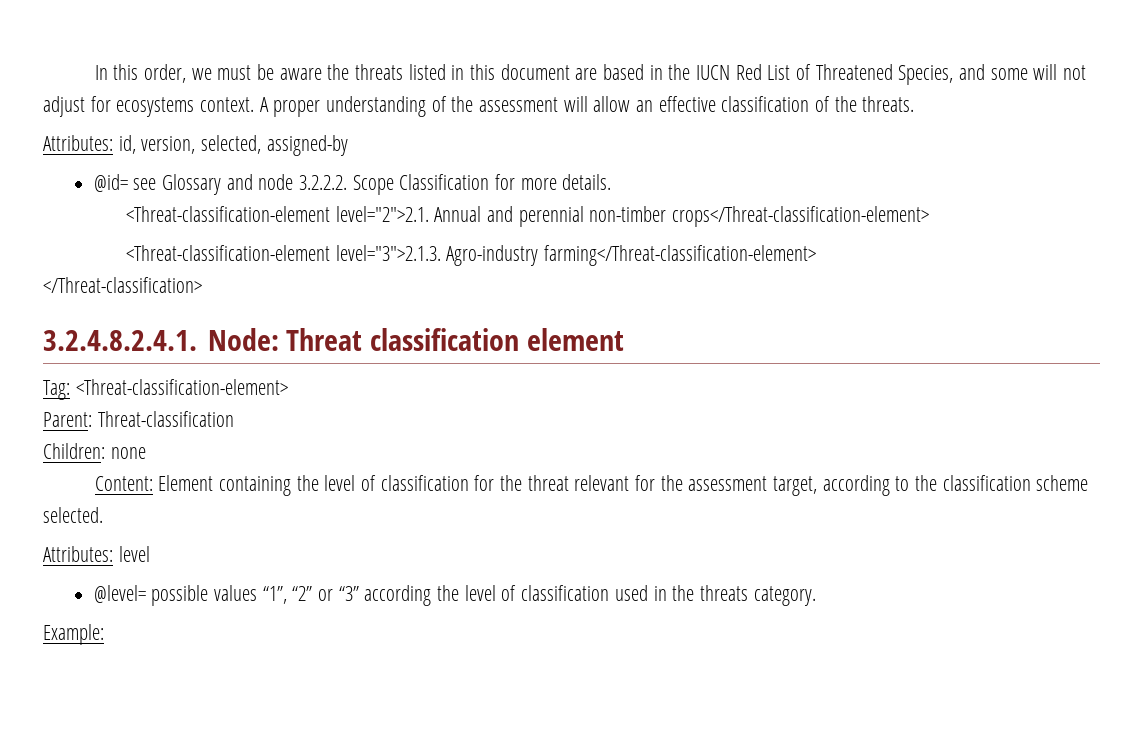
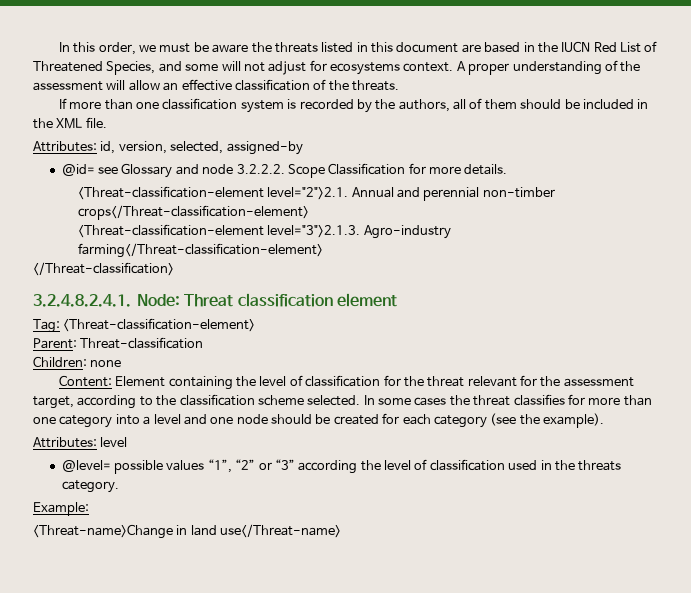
+ If more than one classification system is recorded by the authors, all of them should be included in the XML file.
+ In some cases the threat classifies for more than one category into a level and one node should be created for each category (see the example).
+ <Threat-name>Change in land use</Threat-name>

